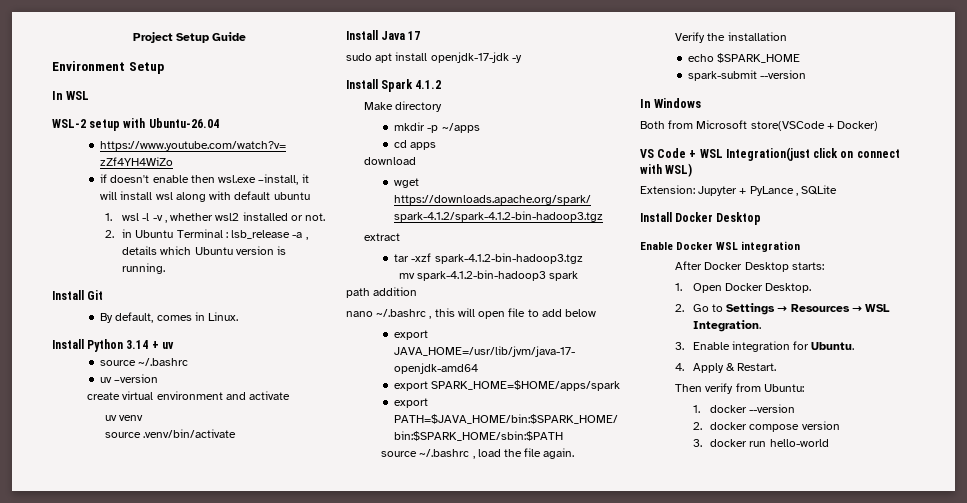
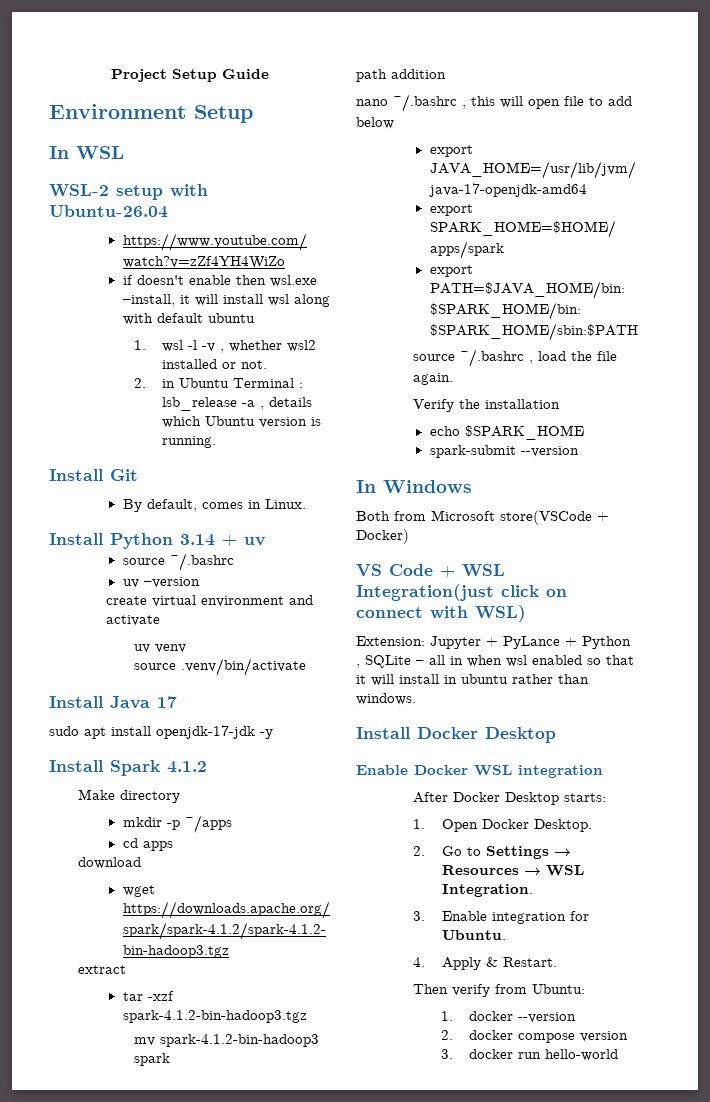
- Extension: Jupyter + PyLance , SQLite
+ Extension: Jupyter + PyLance + Python , SQLite – all in when wsl enabled so that it will install in ubuntu rather than windows.

